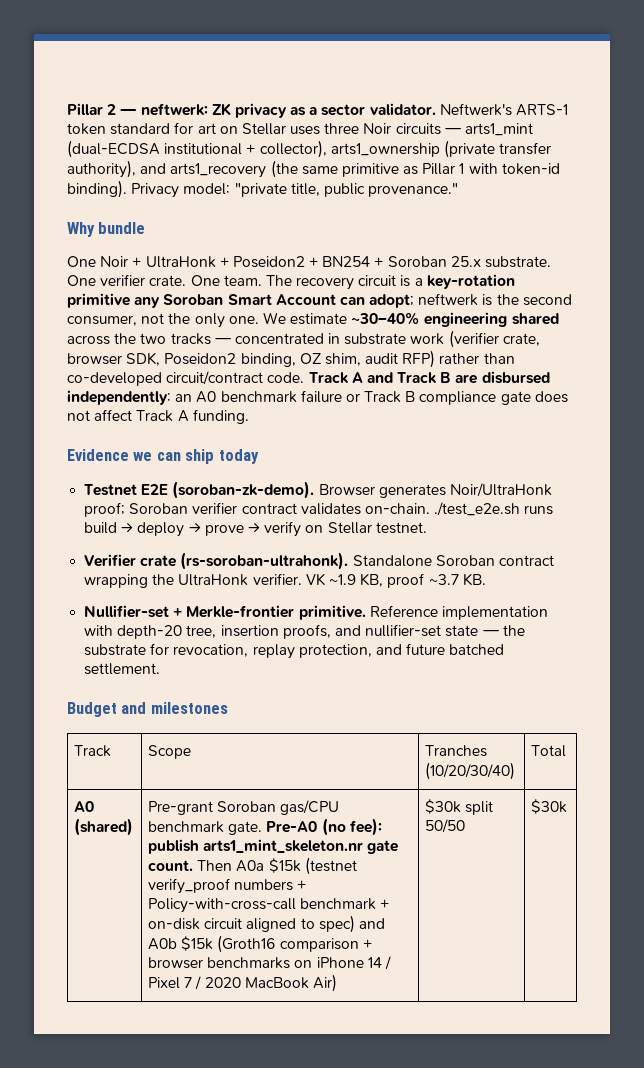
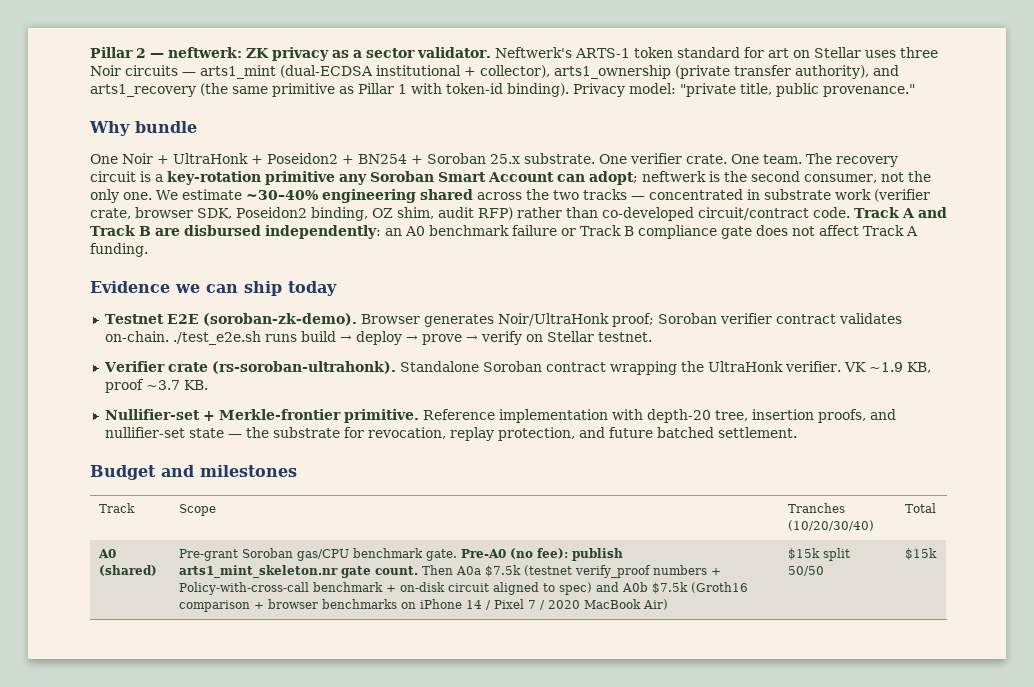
- Then A0a $15k (testnet verify_proof numbers + Policy-with-cross-call benchmark + on-disk circuit aligned to spec) and A0b $15k (Groth16 comparison + browser benchmarks on iPhone 14 / Pixel 7 / 2020 MacBook Air)
+ Then A0a $7.5k (testnet verify_proof numbers + Policy-with-cross-call benchmark + on-disk circuit aligned to spec) and A0b $7.5k (Groth16 comparison + browser benchmarks on iPhone 14 / Pixel 7 / 2020 MacBook Air)
- $30k split 50/50 | $30k
+ $15k split 50/50 | $15k

